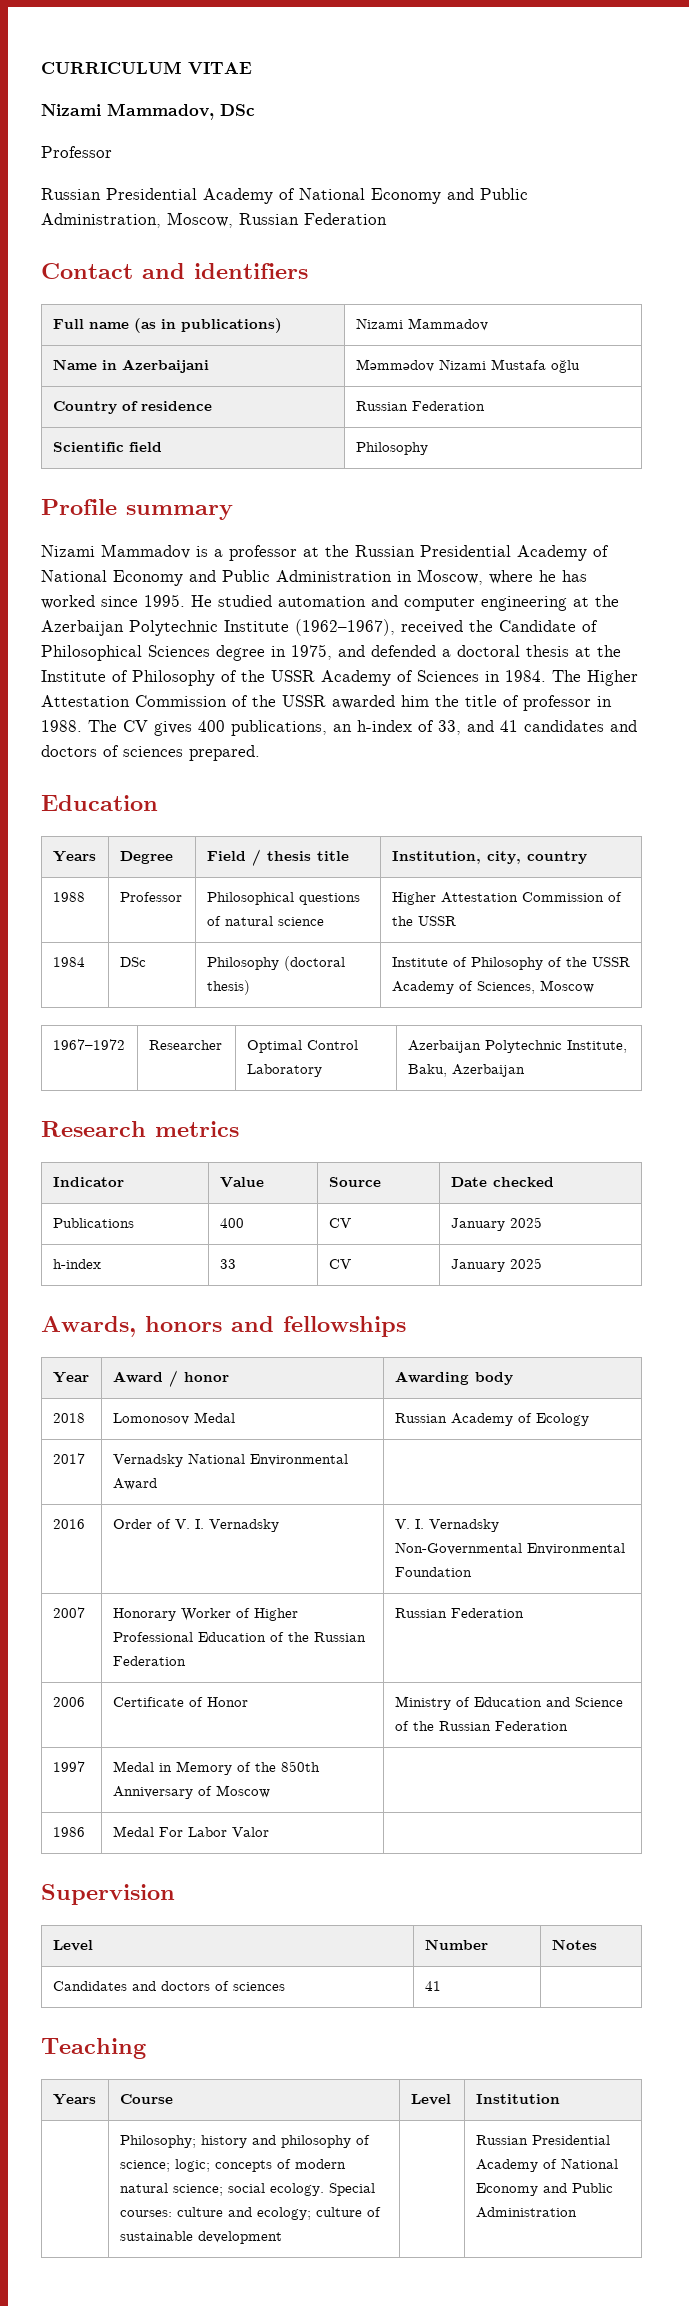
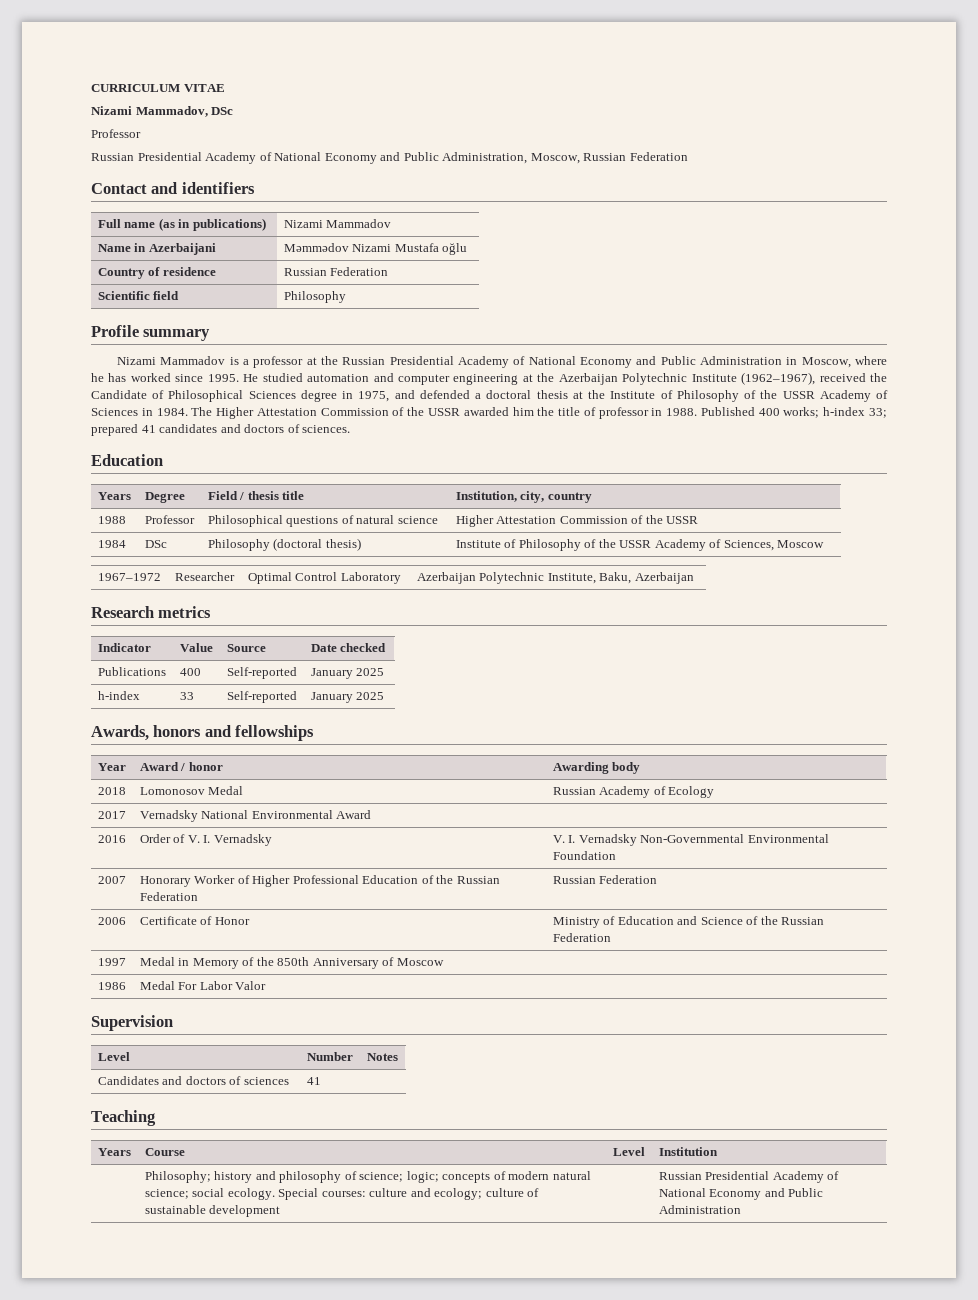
- The CV gives 400 publications, an h-index of 33, and 41 candidates and doctors of sciences prepared.
+ Published 400 works; h-index 33; prepared 41 candidates and doctors of sciences.
- Publications | 400 | CV | January 2025
+ Publications | 400 | Self-reported | January 2025
- h-index | 33 | CV | January 2025
+ h-index | 33 | Self-reported | January 2025

